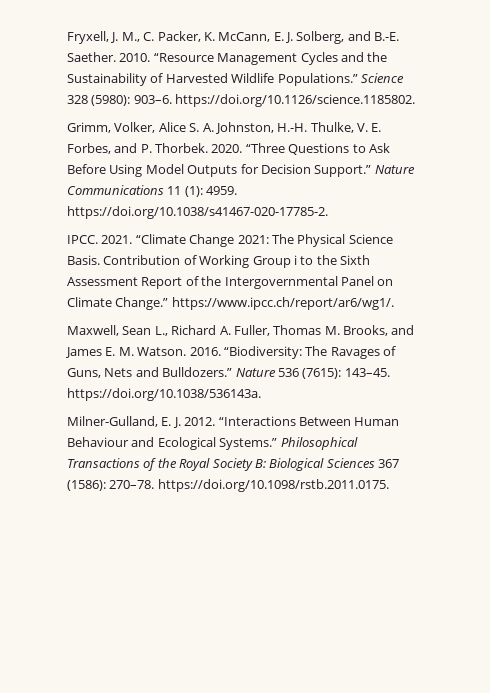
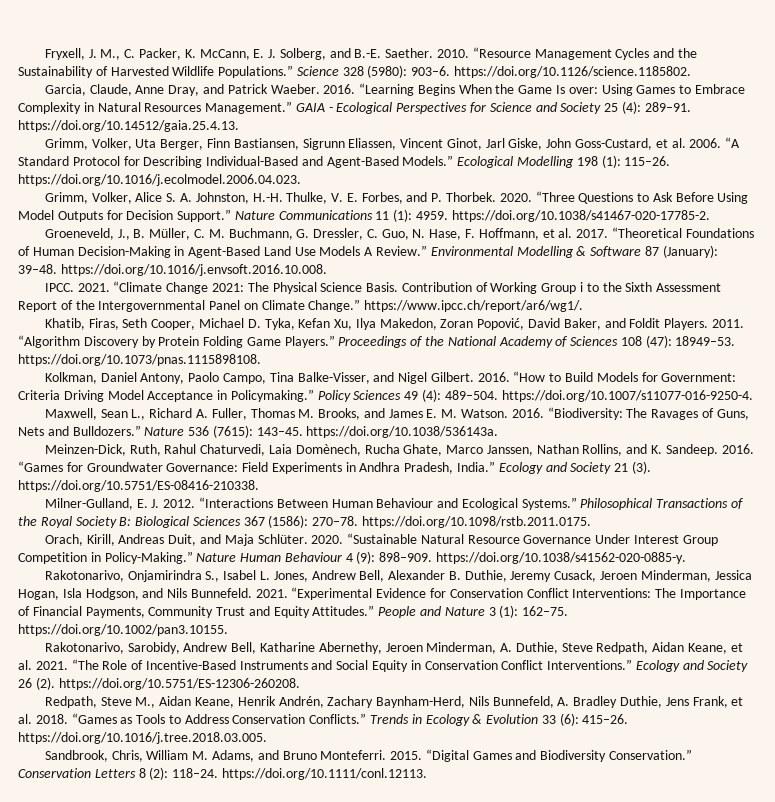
+ Garcia, Claude, Anne Dray, and Patrick Waeber. 2016. “Learning Begins When the Game Is over: Using Games to Embrace Complexity in Natural Resources Management.” GAIA - Ecological Perspectives for Science and Society 25 (4): 289–91. https://doi.org/10.14512/gaia.25.4.13.
+ Grimm, Volker, Uta Berger, Finn Bastiansen, Sigrunn Eliassen, Vincent Ginot, Jarl Giske, John Goss-Custard, et al. 2006. “A Standard Protocol for Describing Individual-Based and Agent-Based Models.” Ecological Modelling 198 (1): 115–26. https://doi.org/10.1016/j.ecolmodel.2006.04.023.
+ Groeneveld, J., B. Müller, C. M. Buchmann, G. Dressler, C. Guo, N. Hase, F. Hoffmann, et al. 2017. “Theoretical Foundations of Human Decision-Making in Agent-Based Land Use Models A Review.” Environmental Modelling & Software 87 (January): 39–48. https://doi.org/10.1016/j.envsoft.2016.10.008.
+ Khatib, Firas, Seth Cooper, Michael D. Tyka, Kefan Xu, Ilya Makedon, Zoran Popović, David Baker, and Foldit Players. 2011. “Algorithm Discovery by Protein Folding Game Players.” Proceedings of the National Academy of Sciences 108 (47): 18949–53. https://doi.org/10.1073/pnas.1115898108.
+ Kolkman, Daniel Antony, Paolo Campo, Tina Balke-Visser, and Nigel Gilbert. 2016. “How to Build Models for Government: Criteria Driving Model Acceptance in Policymaking.” Policy Sciences 49 (4): 489–504. https://doi.org/10.1007/s11077-016-9250-4.
+ Meinzen-Dick, Ruth, Rahul Chaturvedi, Laia Domènech, Rucha Ghate, Marco Janssen, Nathan Rollins, and K. Sandeep. 2016. “Games for Groundwater Governance: Field Experiments in Andhra Pradesh, India.” Ecology and Society 21 (3). https://doi.org/10.5751/ES-08416-210338.
+ Orach, Kirill, Andreas Duit, and Maja Schlüter. 2020. “Sustainable Natural Resource Governance Under Interest Group Competition in Policy-Making.” Nature Human Behaviour 4 (9): 898–909. https://doi.org/10.1038/s41562-020-0885-y.
+ Rakotonarivo, Onjamirindra S., Isabel L. Jones, Andrew Bell, Alexander B. Duthie, Jeremy Cusack, Jeroen Minderman, Jessica Hogan, Isla Hodgson, and Nils Bunnefeld. 2021. “Experimental Evidence for Conservation Conflict Interventions: The Importance of Financial Payments, Community Trust and Equity Attitudes.” People and Nature 3 (1): 162–75. https://doi.org/10.1002/pan3.10155.
+ Rakotonarivo, Sarobidy, Andrew Bell, Katharine Abernethy, Jeroen Minderman, A. Duthie, Steve Redpath, Aidan Keane, et al. 2021. “The Role of Incentive-Based Instruments and Social Equity in Conservation Conflict Interventions.” Ecology and Society 26 (2). https://doi.org/10.5751/ES-12306-260208.
+ Redpath, Steve M., Aidan Keane, Henrik Andrén, Zachary Baynham-Herd, Nils Bunnefeld, A. Bradley Duthie, Jens Frank, et al. 2018. “Games as Tools to Address Conservation Conflicts.” Trends in Ecology & Evolution 33 (6): 415–26. https://doi.org/10.1016/j.tree.2018.03.005.
+ Sandbrook, Chris, William M. Adams, and Bruno Monteferri. 2015. “Digital Games and Biodiversity Conservation.” Conservation Letters 8 (2): 118–24. https://doi.org/10.1111/conl.12113.

